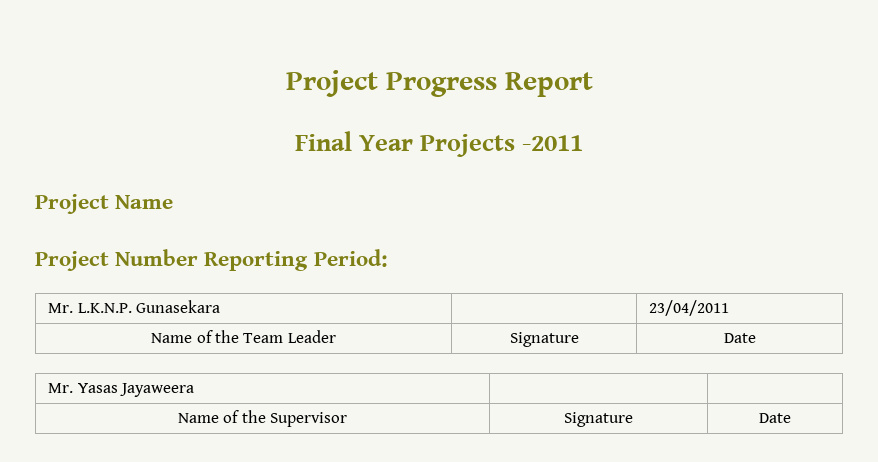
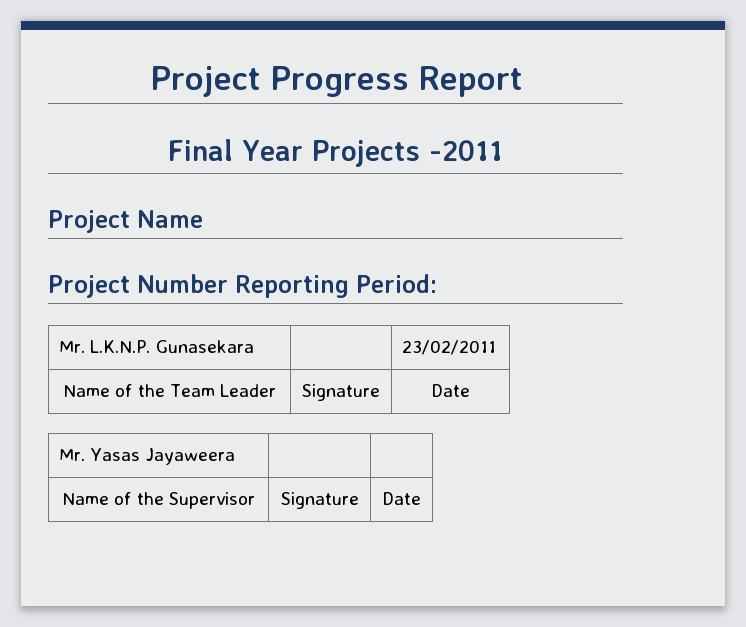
- Mr. L.K.N.P. Gunasekara | | 23/04/2011
+ Mr. L.K.N.P. Gunasekara | | 23/02/2011

